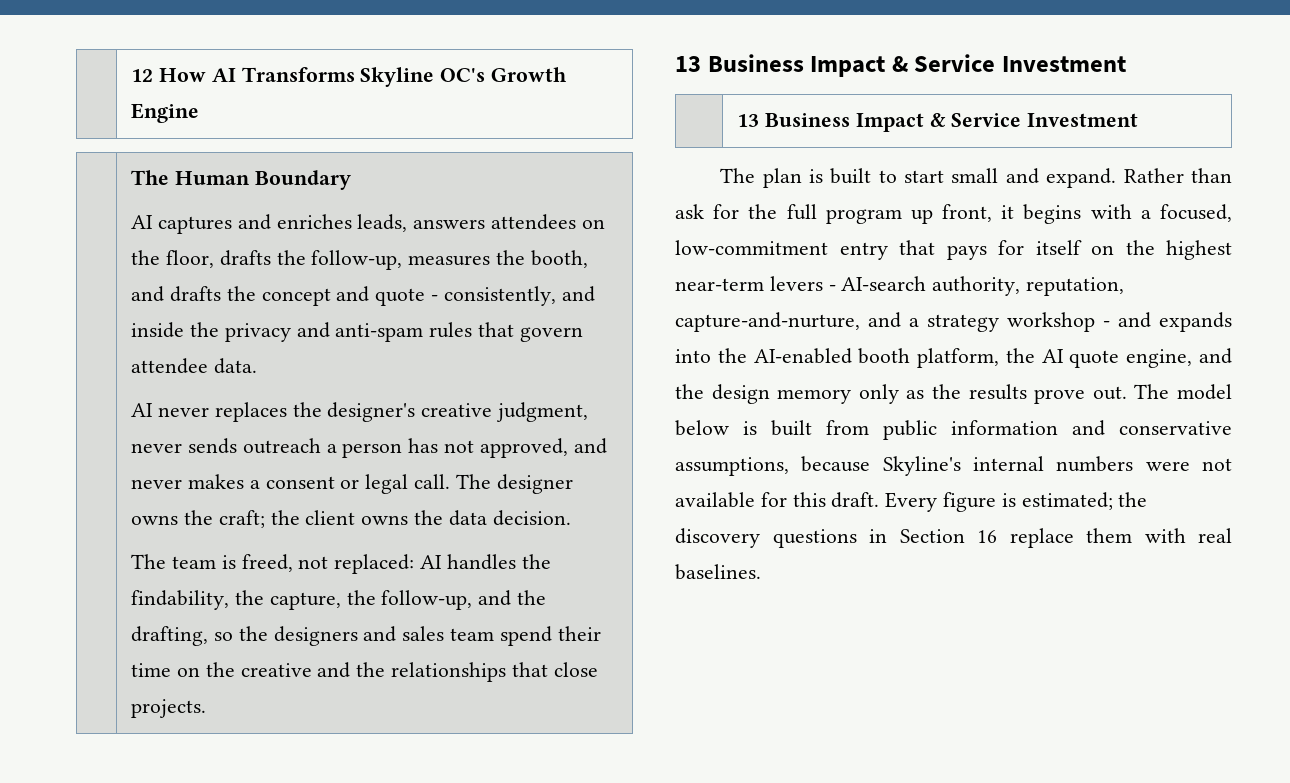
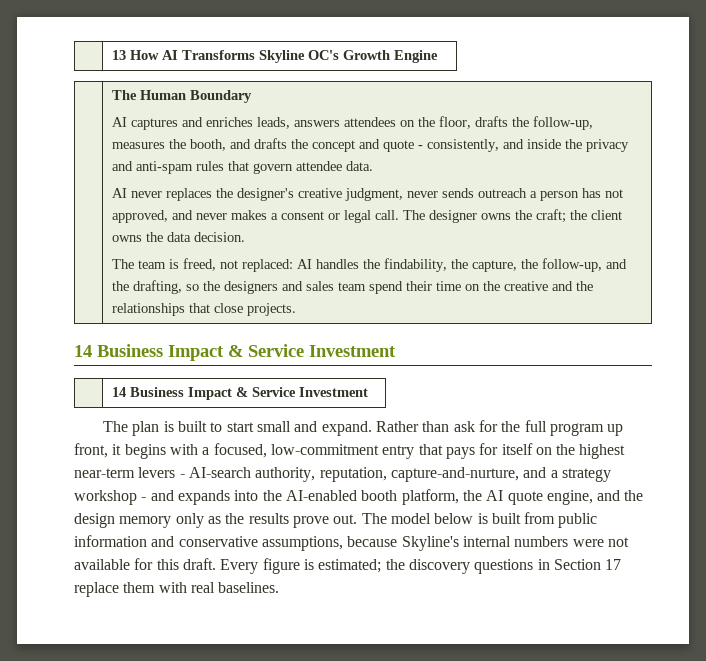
- | 12 How AI Transforms Skyline OC's Growth Engine
+ | 13 How AI Transforms Skyline OC's Growth Engine
  The team is freed, not replaced: AI handles the findability, the capture, the follow-up, and the drafting, so the designers and sales team spend their time on the creative and the relationships that close projects.
- 13 Business Impact & Service Investment
+ 14 Business Impact & Service Investment
- | 13 Business Impact & Service Investment
+ | 14 Business Impact & Service Investment
- Every figure is estimated; the discovery questions in Section 16 replace them with real baselines.
+ Every figure is estimated; the discovery questions in Section 17 replace them with real baselines.

